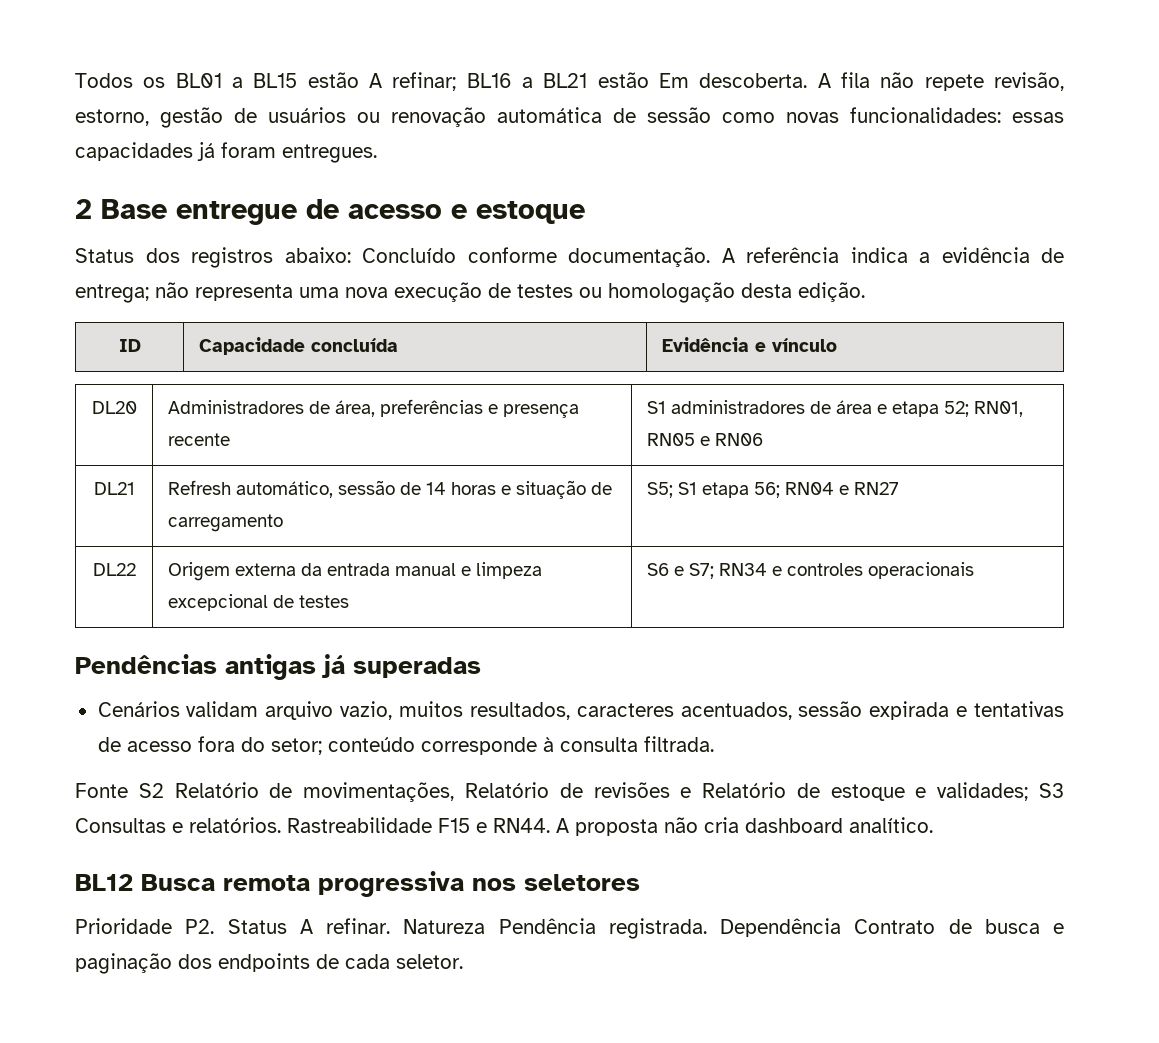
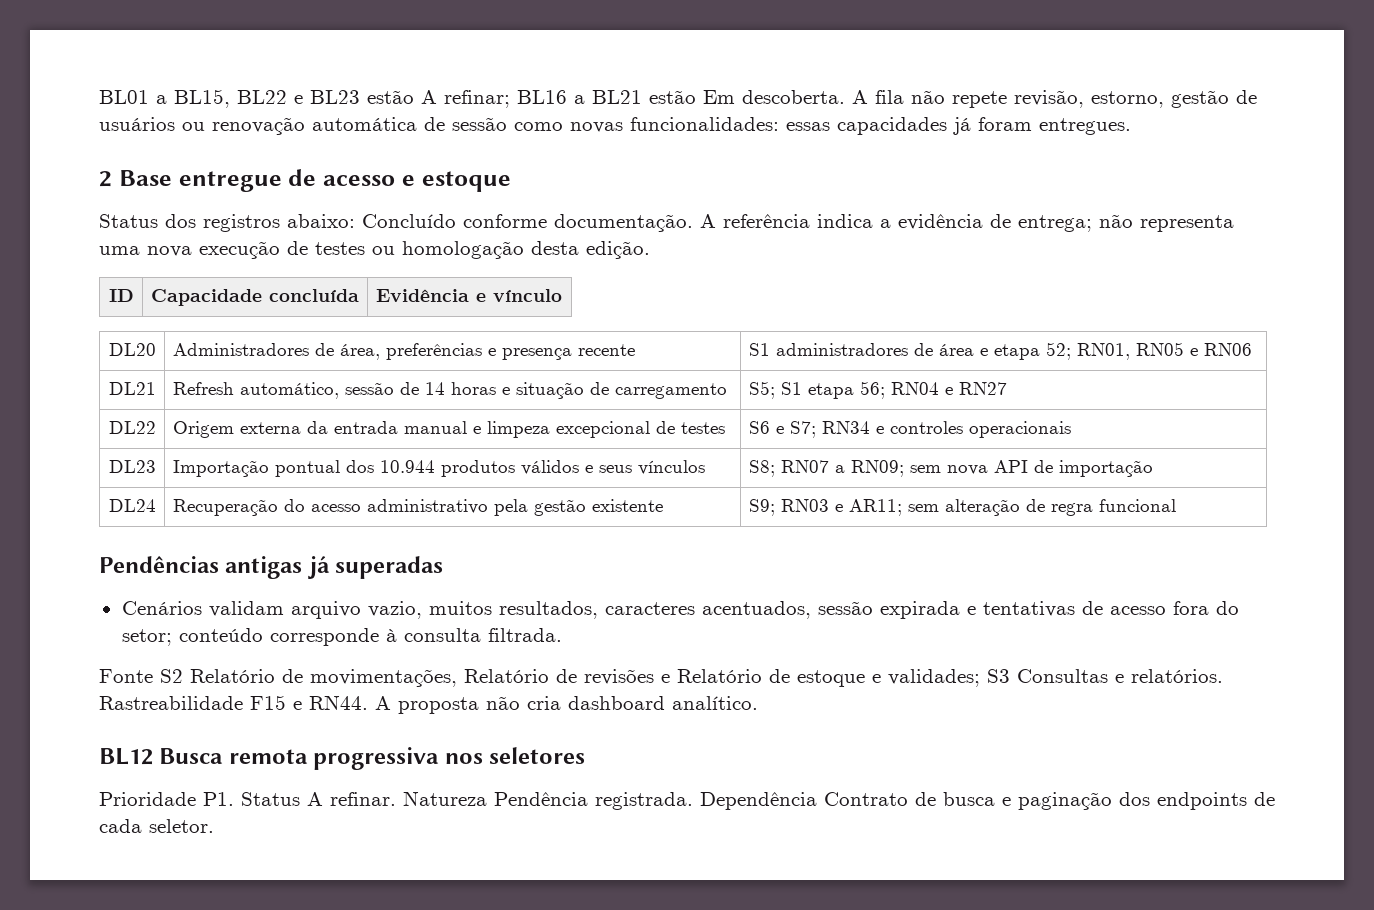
- Todos os BL01 a BL15 estão A refinar; BL16 a BL21 estão Em descoberta.
+ BL01 a BL15, BL22 e BL23 estão A refinar; BL16 a BL21 estão Em descoberta.
+ DL23 | Importação pontual dos 10.944 produtos válidos e seus vínculos | S8; RN07 a RN09; sem nova API de importação
+ DL24 | Recuperação do acesso administrativo pela gestão existente | S9; RN03 e AR11; sem alteração de regra funcional
- Prioridade P2. Status A refinar.
+ Prioridade P1. Status A refinar.

